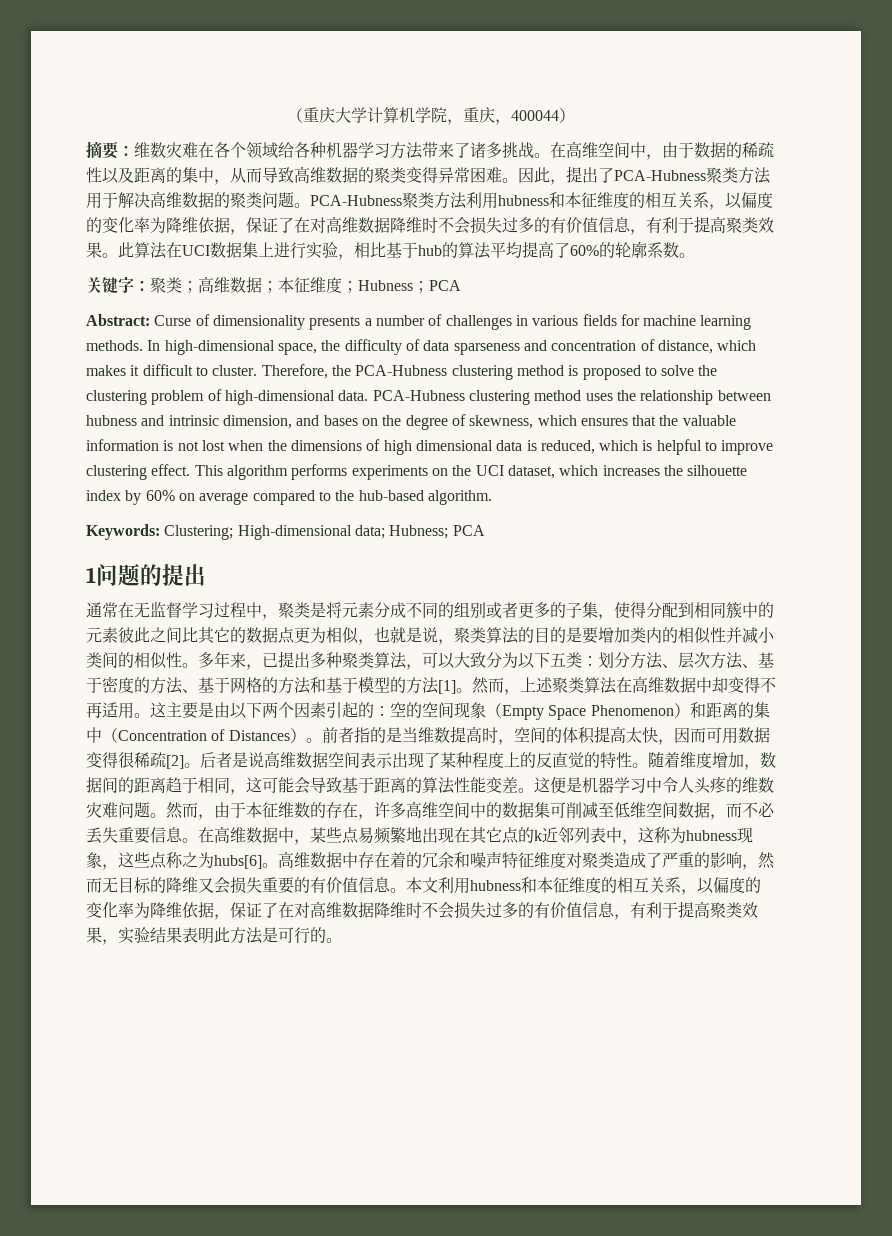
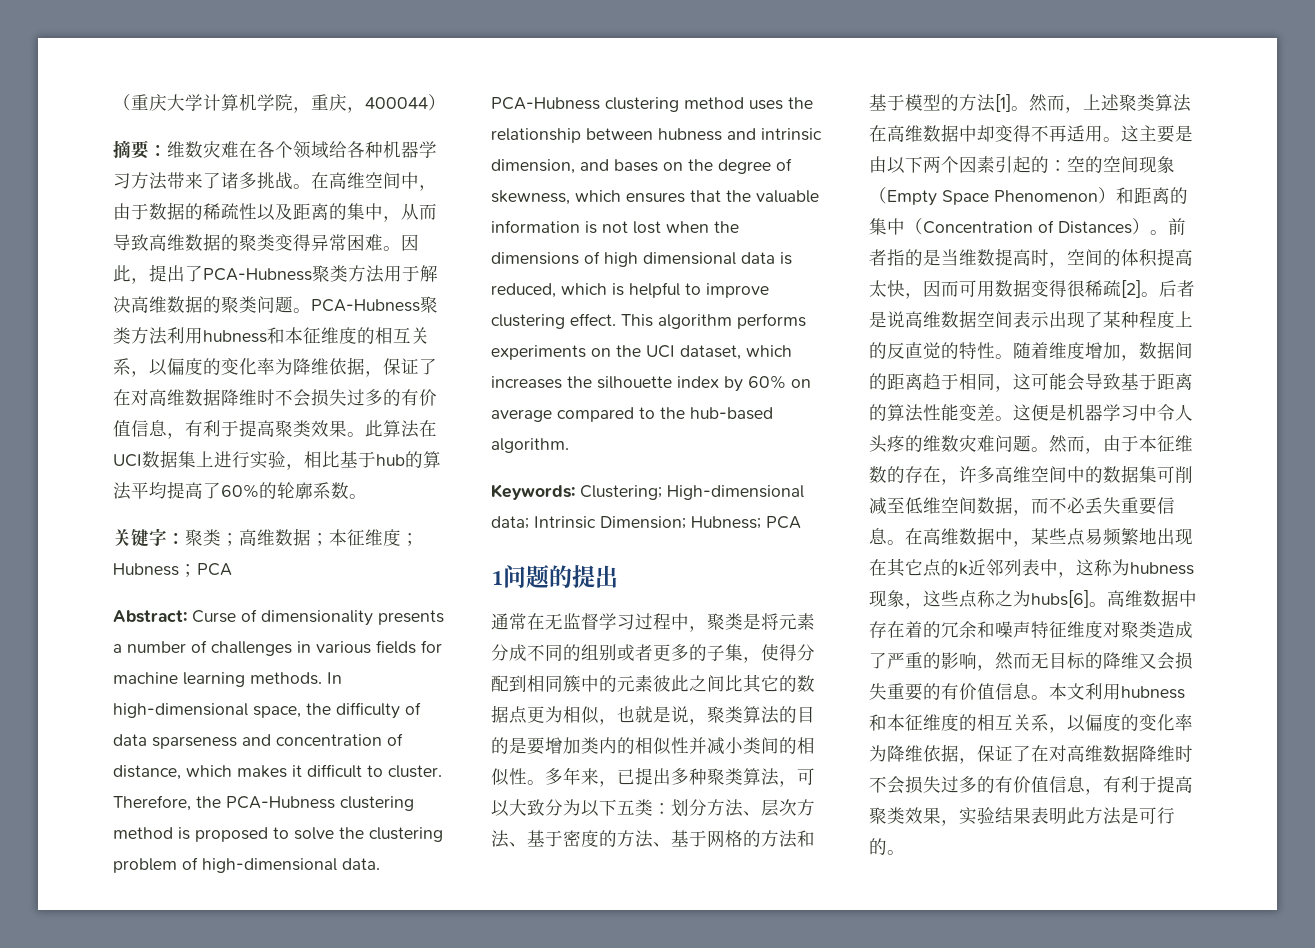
- Keywords: Clustering; High-dimensional data; Hubness; PCA
+ Keywords: Clustering; High-dimensional data; Intrinsic Dimension; Hubness; PCA

